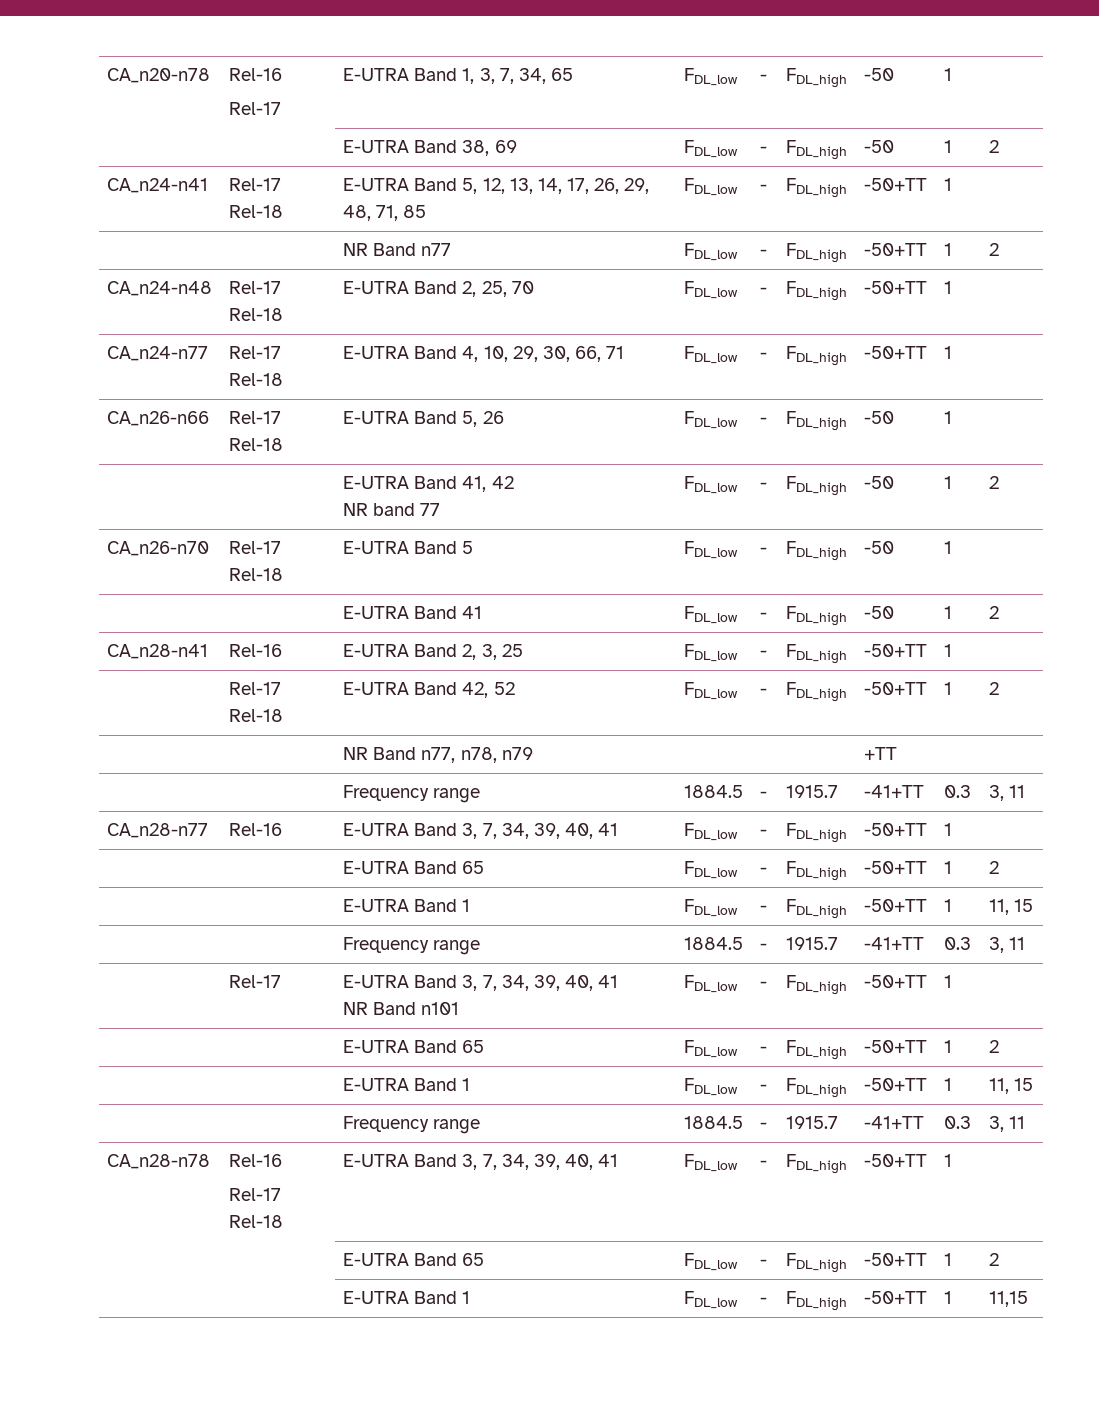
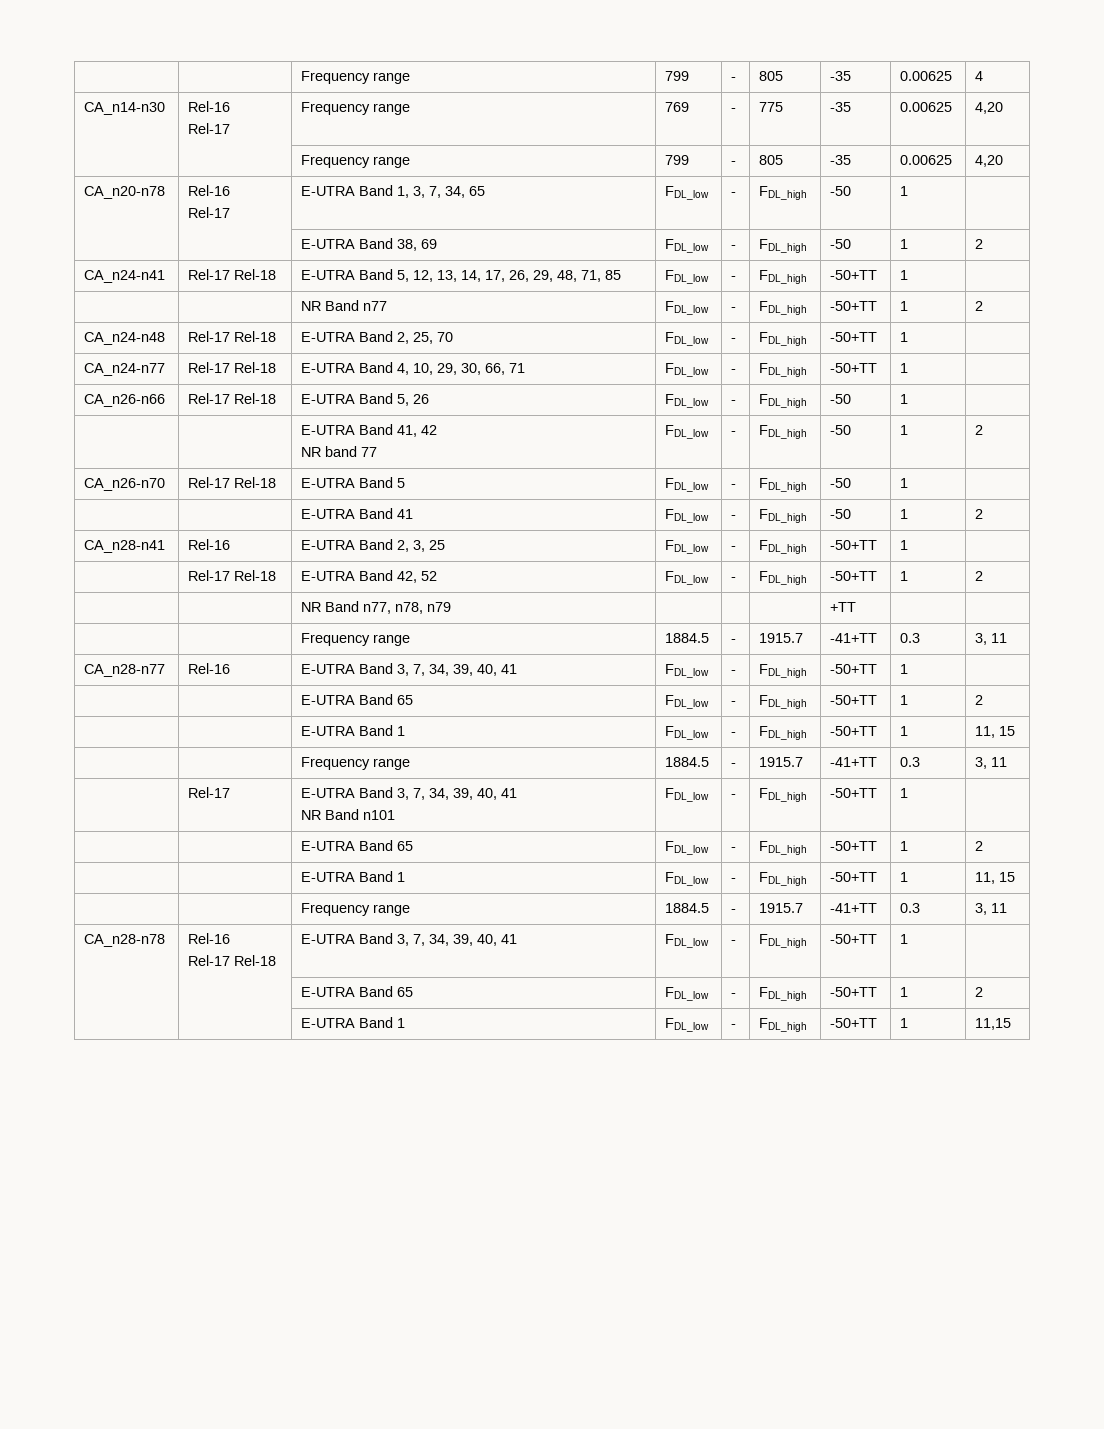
+ | | Frequency range | 799 | - | 805 | -35 | 0.00625 | 4
+ CA_n14-n30 | Rel-16
+ Rel-17 | Frequency range | 769 | - | 775 | -35 | 0.00625 | 4,20
+ | | Frequency range | 799 | - | 805 | -35 | 0.00625 | 4,20

